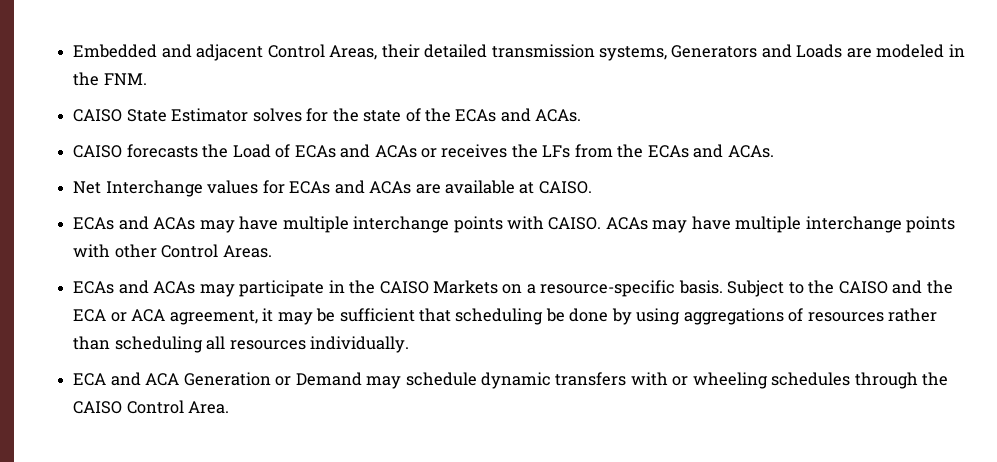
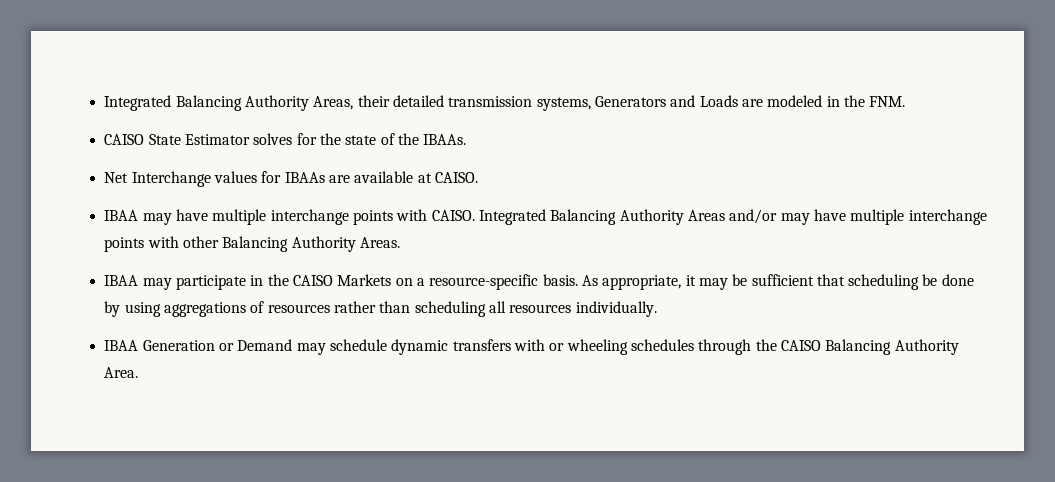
- Embedded and adjacent Control Areas, their detailed transmission systems, Generators and Loads are modeled in the FNM.
+ Integrated Balancing Authority Areas, their detailed transmission systems, Generators and Loads are modeled in the FNM.
- CAISO State Estimator solves for the state of the ECAs and ACAs.
- CAISO forecasts the Load of ECAs and ACAs or receives the LFs from the ECAs and ACAs.
+ CAISO State Estimator solves for the state of the IBAAs.
- Net Interchange values for ECAs and ACAs are available at CAISO.
+ Net Interchange values for IBAAs are available at CAISO.
- ECAs and ACAs may have multiple interchange points with CAISO.
+ IBAA may have multiple interchange points with CAISO.
- ACAs may have multiple interchange points with other Control Areas.
+ Integrated Balancing Authority Areas and/or may have multiple interchange points with other Balancing Authority Areas.
- ECAs and ACAs may participate in the CAISO Markets on a resource-specific basis.
+ IBAA may participate in the CAISO Markets on a resource-specific basis.
- Subject to the CAISO and the ECA or ACA agreement, it may be sufficient that scheduling be done by using aggregations of resources rather than scheduling all resources individually.
+ As appropriate, it may be sufficient that scheduling be done by using aggregations of resources rather than scheduling all resources individually.
- ECA and ACA Generation or Demand may schedule dynamic transfers with or wheeling schedules through the CAISO Control Area.
+ IBAA Generation or Demand may schedule dynamic transfers with or wheeling schedules through the CAISO Balancing Authority Area.

